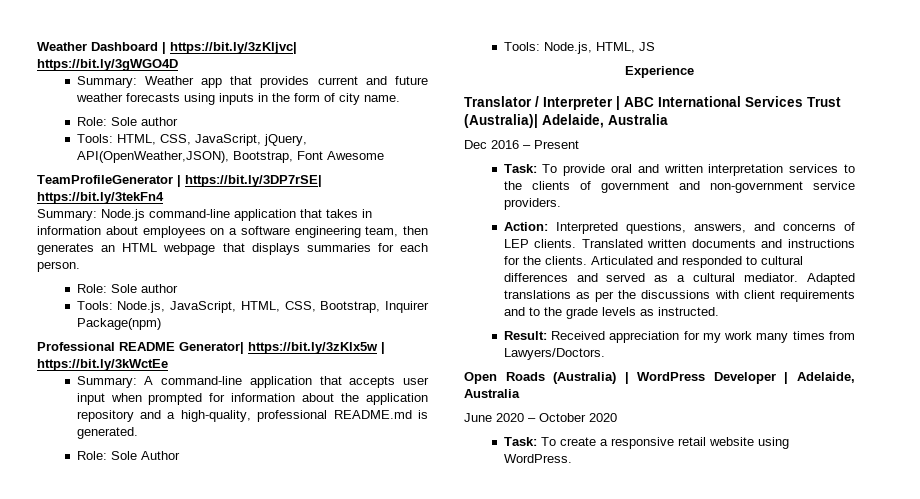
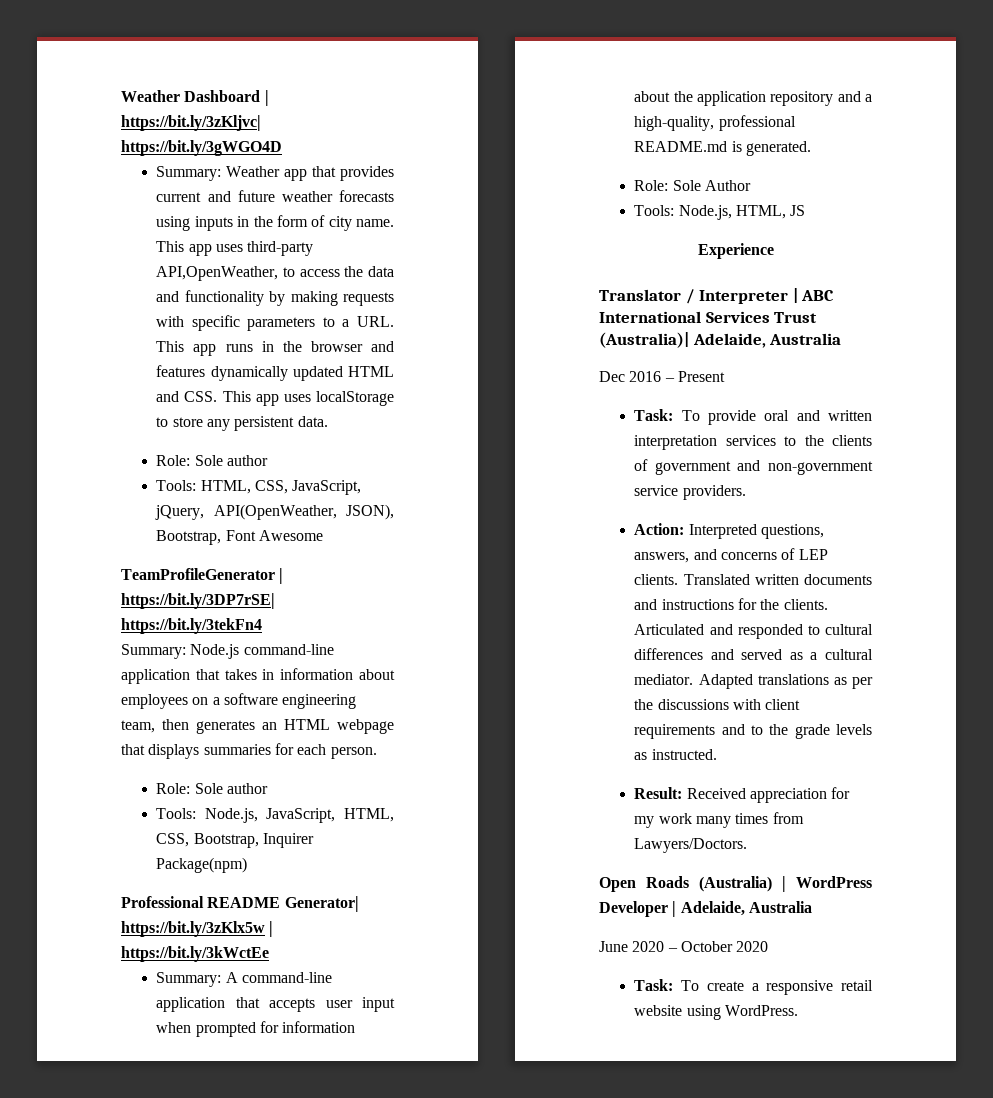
+ This app uses third-party API,OpenWeather, to access the data and functionality by making requests with specific parameters to a URL. This app runs in the browser and features dynamically updated HTML and CSS. This app uses localStorage to store any persistent data.
- Tools: HTML, CSS, JavaScript, jQuery, API(OpenWeather,JSON), Bootstrap, Font Awesome
+ Tools: HTML, CSS, JavaScript, jQuery, API(OpenWeather, JSON), Bootstrap, Font Awesome

